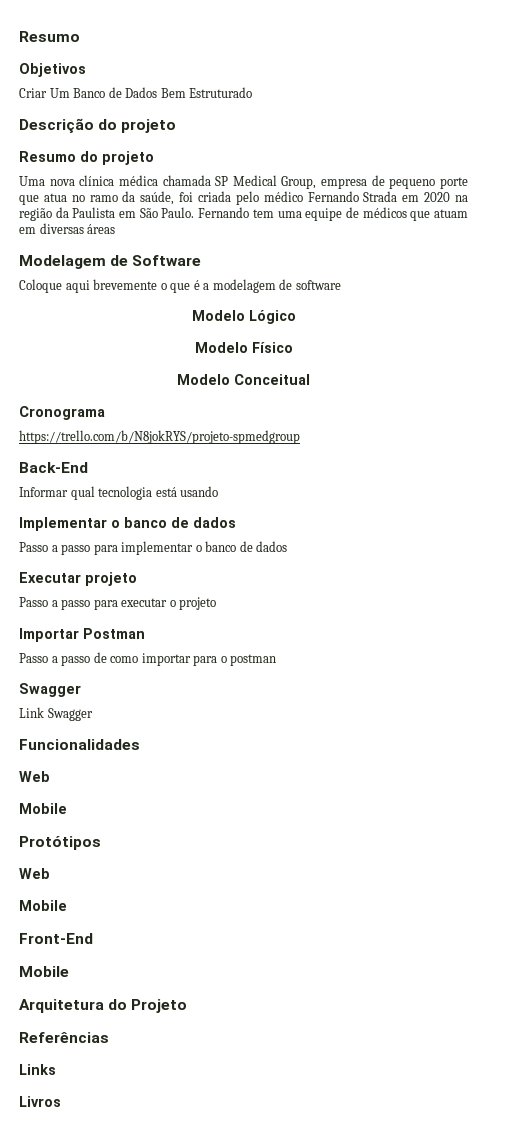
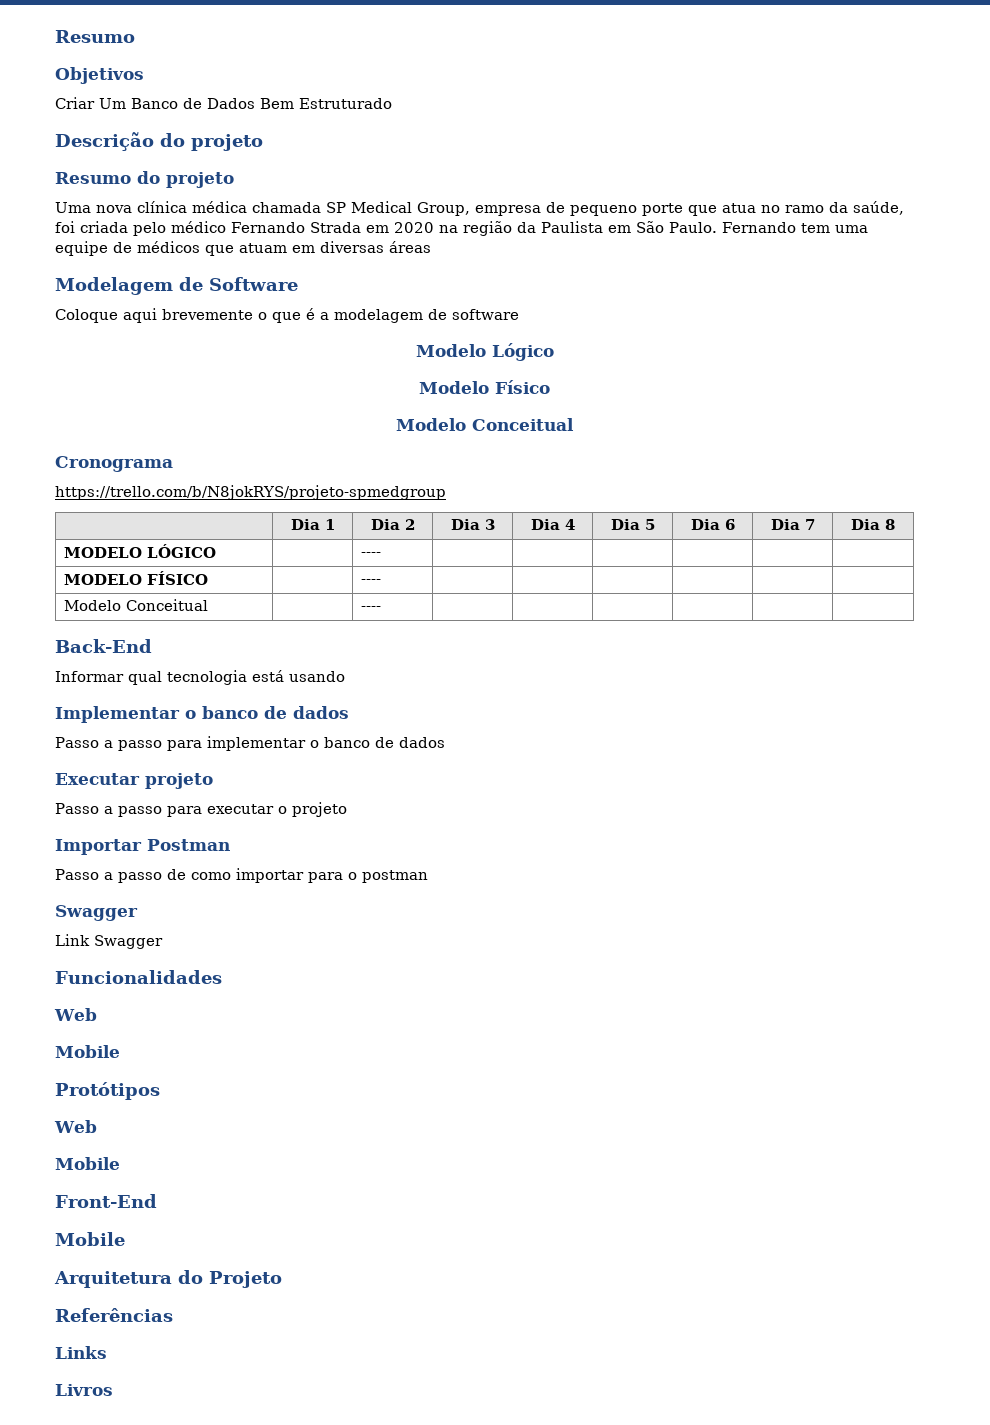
+ | Dia 1 | Dia 2 | Dia 3 | Dia 4 | Dia 5 | Dia 6 | Dia 7 | Dia 8
+ MODELO LÓGICO | | ---- | | | | | |
+ MODELO FÍSICO | | ---- | | | | | |
+ Modelo Conceitual | | ---- | | | | | |

